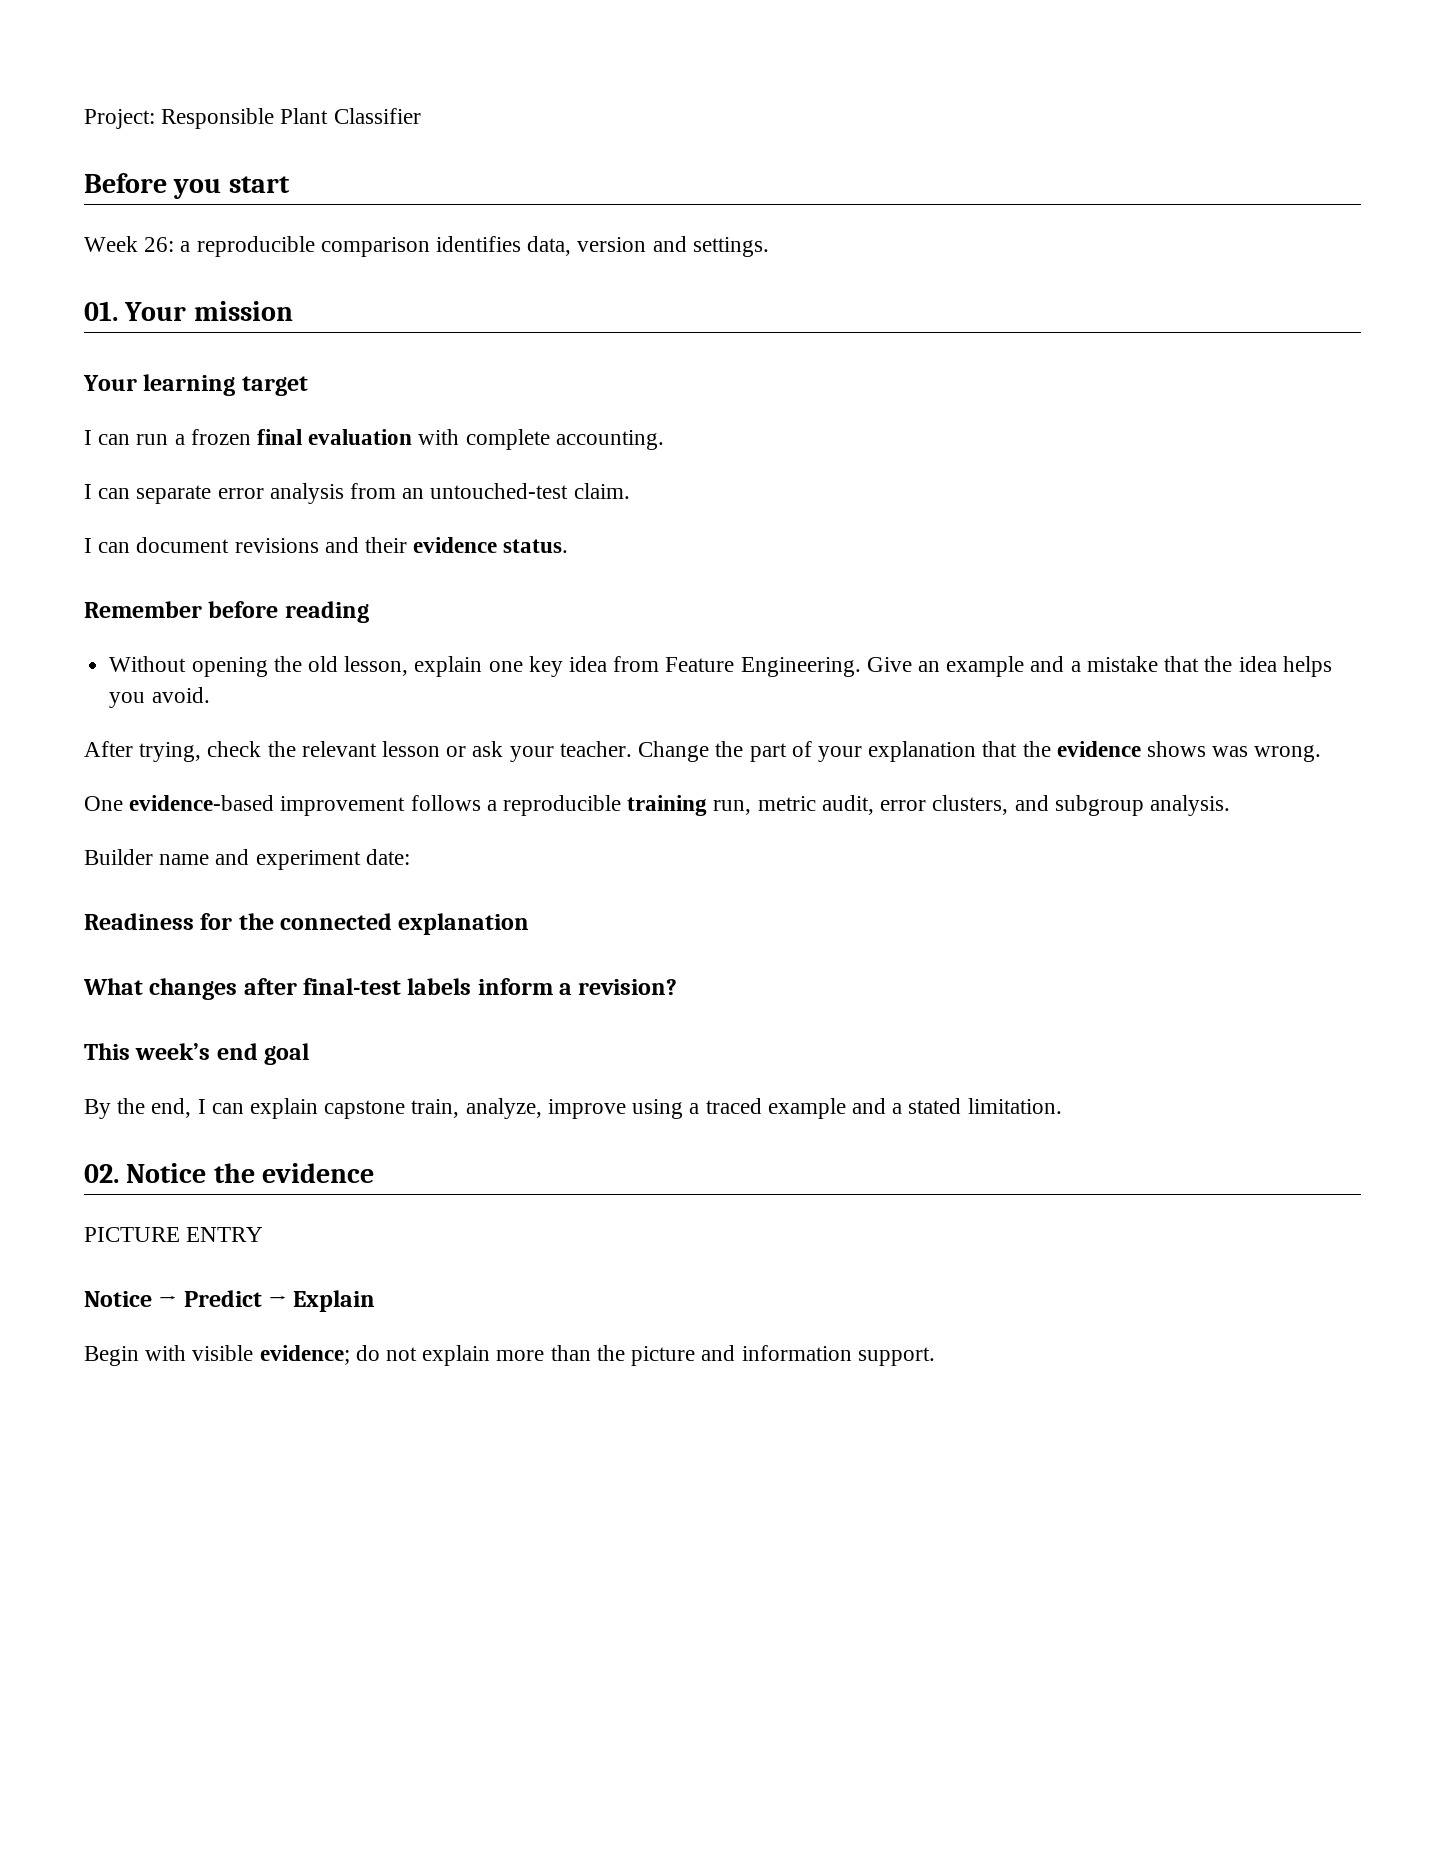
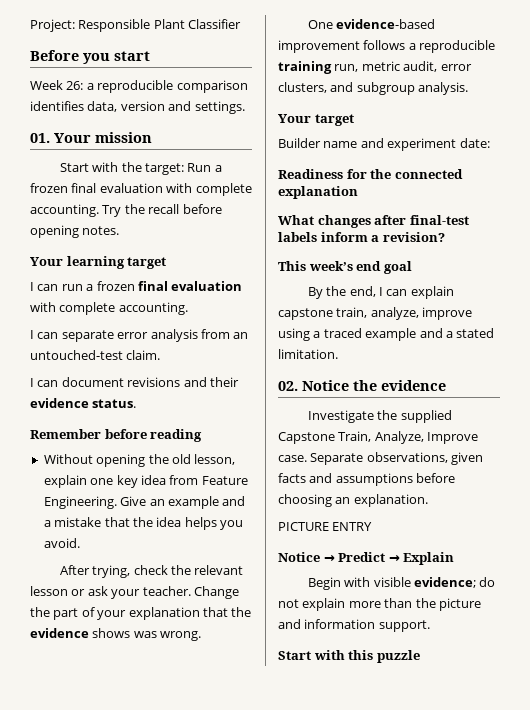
+ Start with the target: Run a frozen final evaluation with complete accounting. Try the recall before opening notes.
+ Your target
+ Investigate the supplied Capstone Train, Analyze, Improve case. Separate observations, given facts and assumptions before choosing an explanation.
+ Start with this puzzle

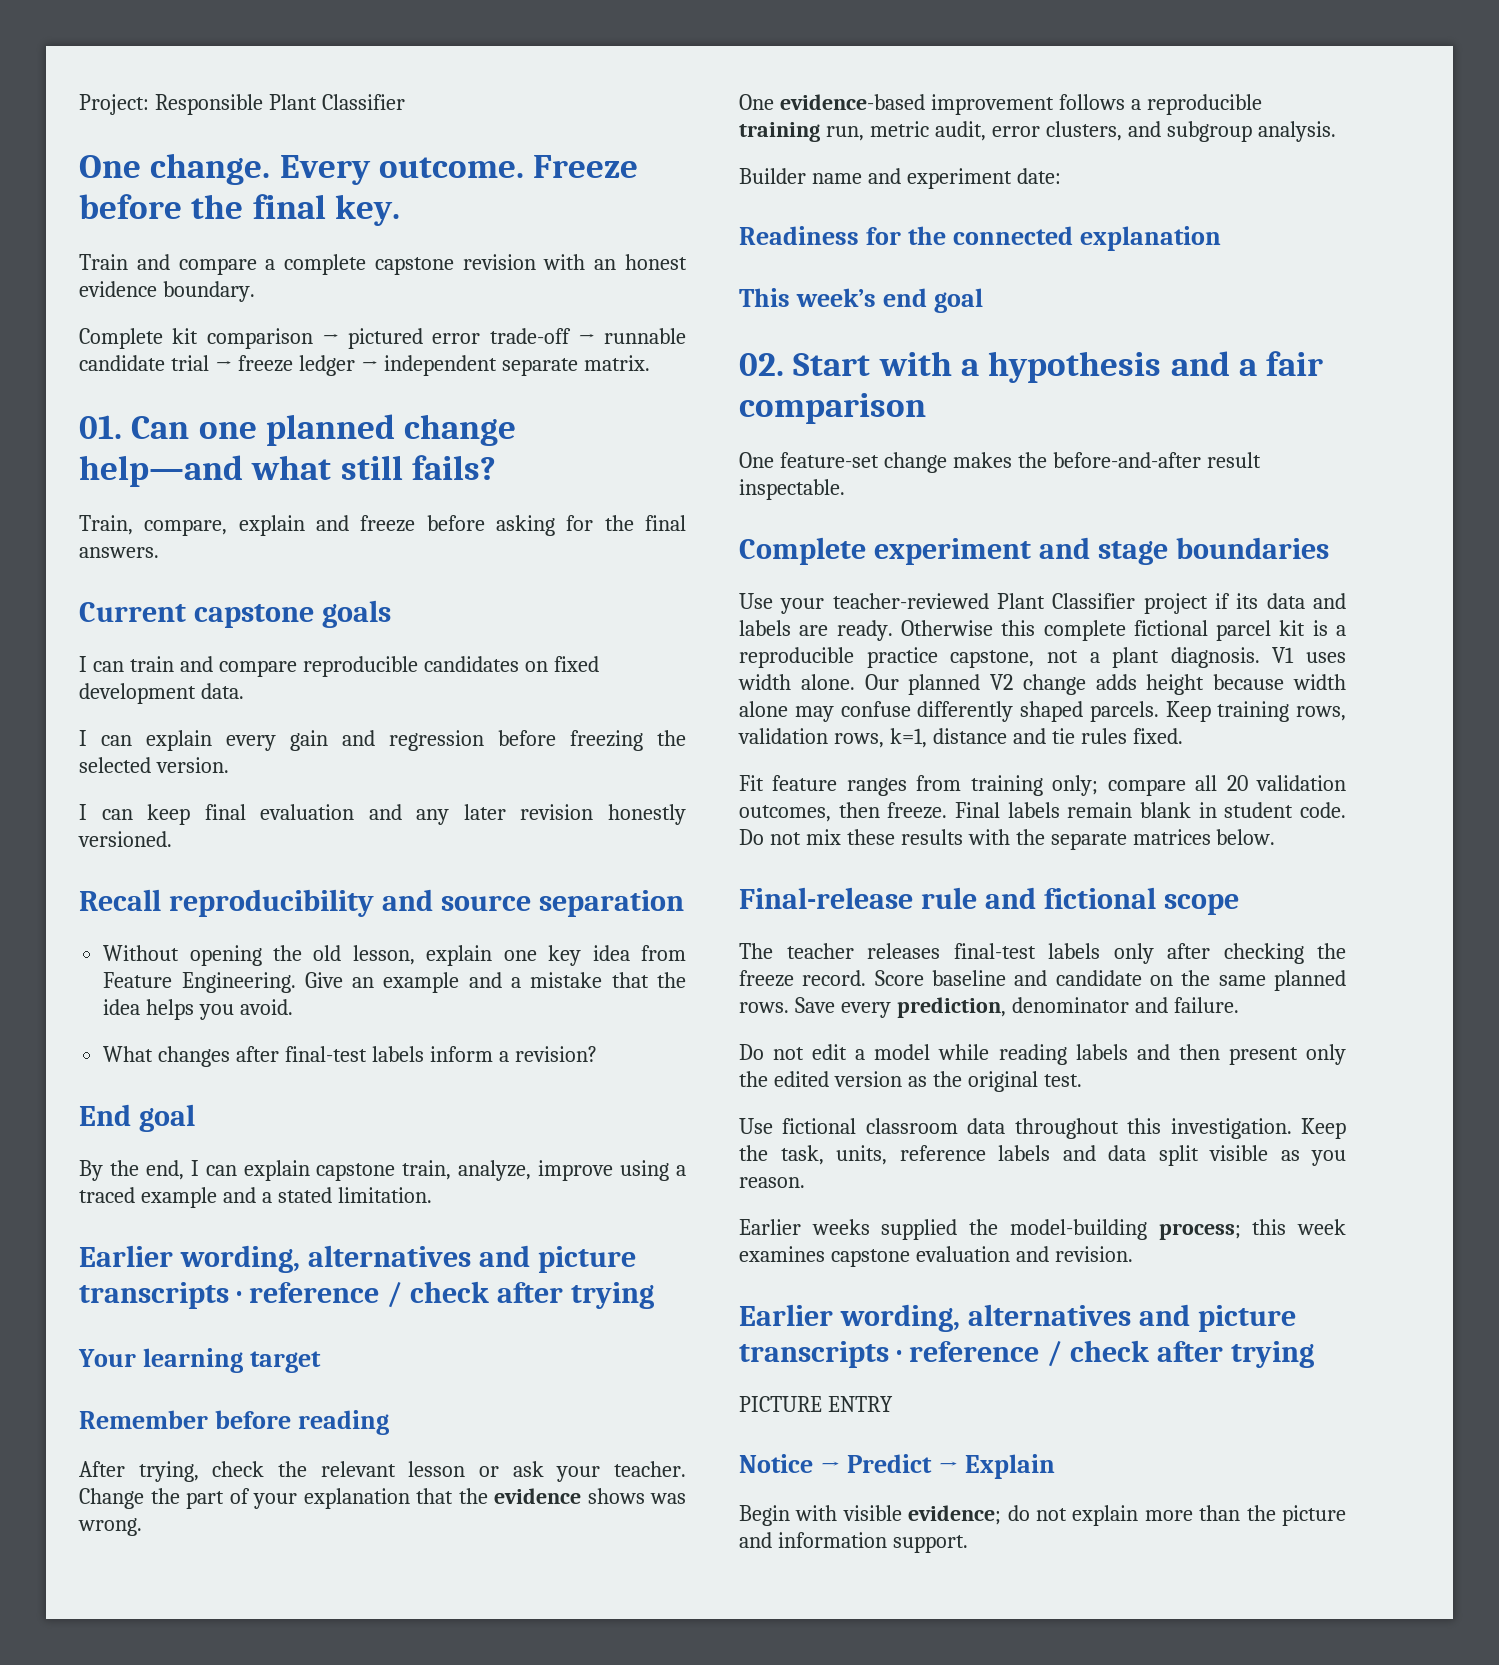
- Before you start
- Week 26: a reproducible comparison identifies data, version and settings.
- 01. Your mission
- Start with the target: Run a frozen final evaluation with complete accounting. Try the recall before opening notes.
- Your learning target
- I can run a frozen final evaluation with complete accounting.
- I can separate error analysis from an untouched-test claim.
- I can document revisions and their evidence status.
- Remember before reading
+ One change. Every outcome. Freeze before the final key.
+ Train and compare a complete capstone revision with an honest evidence boundary.
+ Complete kit comparison → pictured error trade-off → runnable candidate trial → freeze ledger → independent separate matrix.
+ 01. Can one planned change help—and what still fails?
+ Train, compare, explain and freeze before asking for the final answers.
+ Current capstone goals
+ I can train and compare reproducible candidates on fixed development data.
+ I can explain every gain and regression before freezing the selected version.
+ I can keep final evaluation and any later revision honestly versioned.
+ Recall reproducibility and source separation
+ What changes after final-test labels inform a revision?
+ End goal
+ By the end, I can explain capstone train, analyze, improve using a traced example and a stated limitation.
+ Earlier wording, alternatives and picture transcripts · reference / check after trying
+ Your learning target
+ Remember before reading
- Your target
- What changes after final-test labels inform a revision?
  This week’s end goal
- By the end, I can explain capstone train, analyze, improve using a traced example and a stated limitation.
- 02. Notice the evidence
- Investigate the supplied Capstone Train, Analyze, Improve case. Separate observations, given facts and assumptions before choosing an explanation.
+ 02. Start with a hypothesis and a fair comparison
+ One feature-set change makes the before-and-after result inspectable.
+ Complete experiment and stage boundaries
+ Use your teacher-reviewed Plant Classifier project if its data and labels are ready. Otherwise this complete fictional parcel kit is a reproducible practice capstone, not a plant diagnosis. V1 uses width alone. Our planned V2 change adds height because width alone may confuse differently shaped parcels. Keep training rows, validation rows, k=1, distance and tie rules fixed.
+ Fit feature ranges from training only; compare all 20 validation outcomes, then freeze. Final labels remain blank in student code. Do not mix these results with the separate matrices below.
+ Final-release rule and fictional scope
+ The teacher releases final-test labels only after checking the freeze record. Score baseline and candidate on the same planned rows. Save every prediction, denominator and failure.
+ Do not edit a model while reading labels and then present only the edited version as the original test.
+ Use fictional classroom data throughout this investigation. Keep the task, units, reference labels and data split visible as you reason.
+ Earlier weeks supplied the model-building process; this week examines capstone evaluation and revision.
+ Earlier wording, alternatives and picture transcripts · reference / check after trying
- Start with this puzzle

